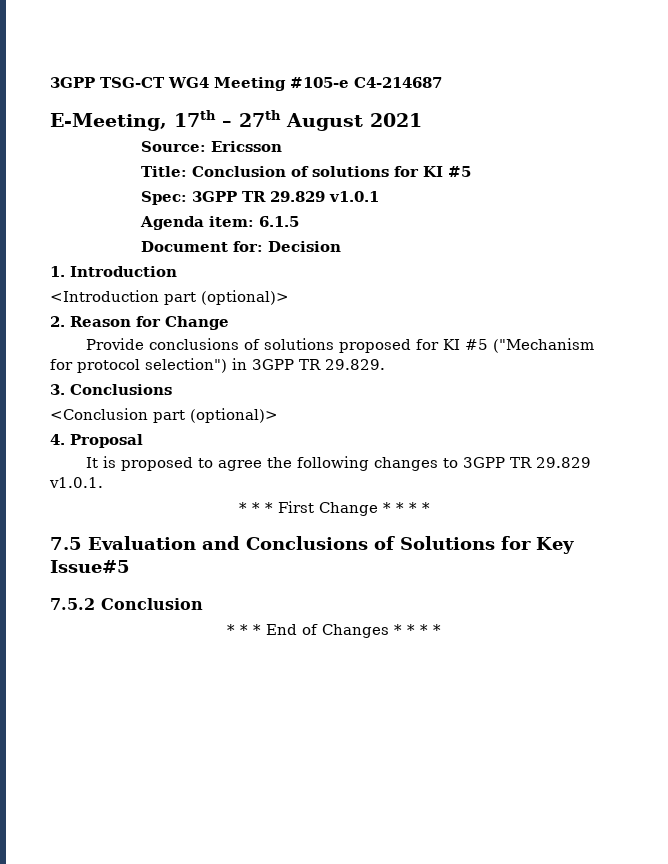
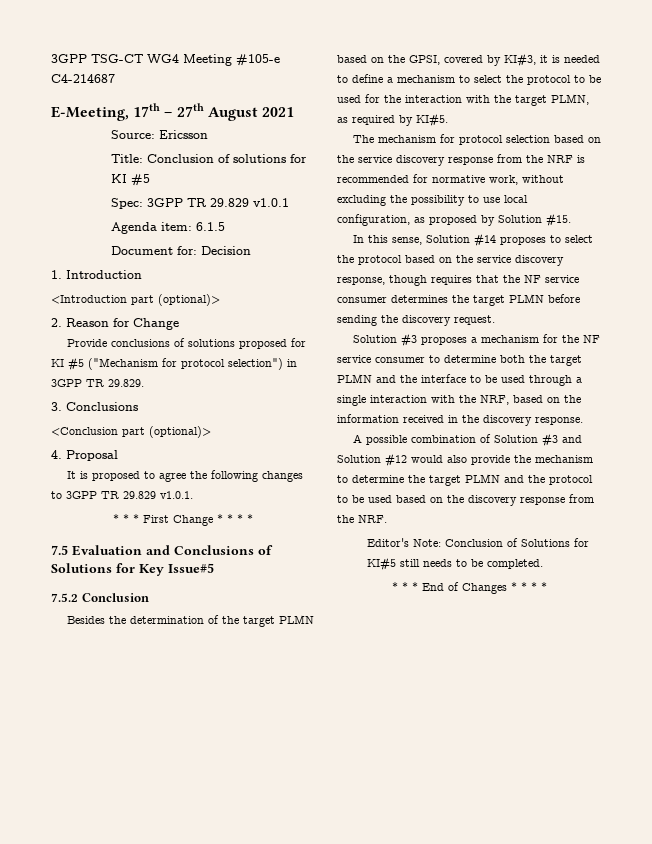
+ Besides the determination of the target PLMN based on the GPSI, covered by KI#3, it is needed to define a mechanism to select the protocol to be used for the interaction with the target PLMN, as required by KI#5.
+ The mechanism for protocol selection based on the service discovery response from the NRF is recommended for normative work, without excluding the possibility to use local configuration, as proposed by Solution #15.
+ In this sense, Solution #14 proposes to select the protocol based on the service discovery response, though requires that the NF service consumer determines the target PLMN before sending the discovery request.
+ Solution #3 proposes a mechanism for the NF service consumer to determine both the target PLMN and the interface to be used through a single interaction with the NRF, based on the information received in the discovery response.
+ A possible combination of Solution #3 and Solution #12 would also provide the mechanism to determine the target PLMN and the protocol to be used based on the discovery response from the NRF.
+ Editor's Note: Conclusion of Solutions for KI#5 still needs to be completed.

